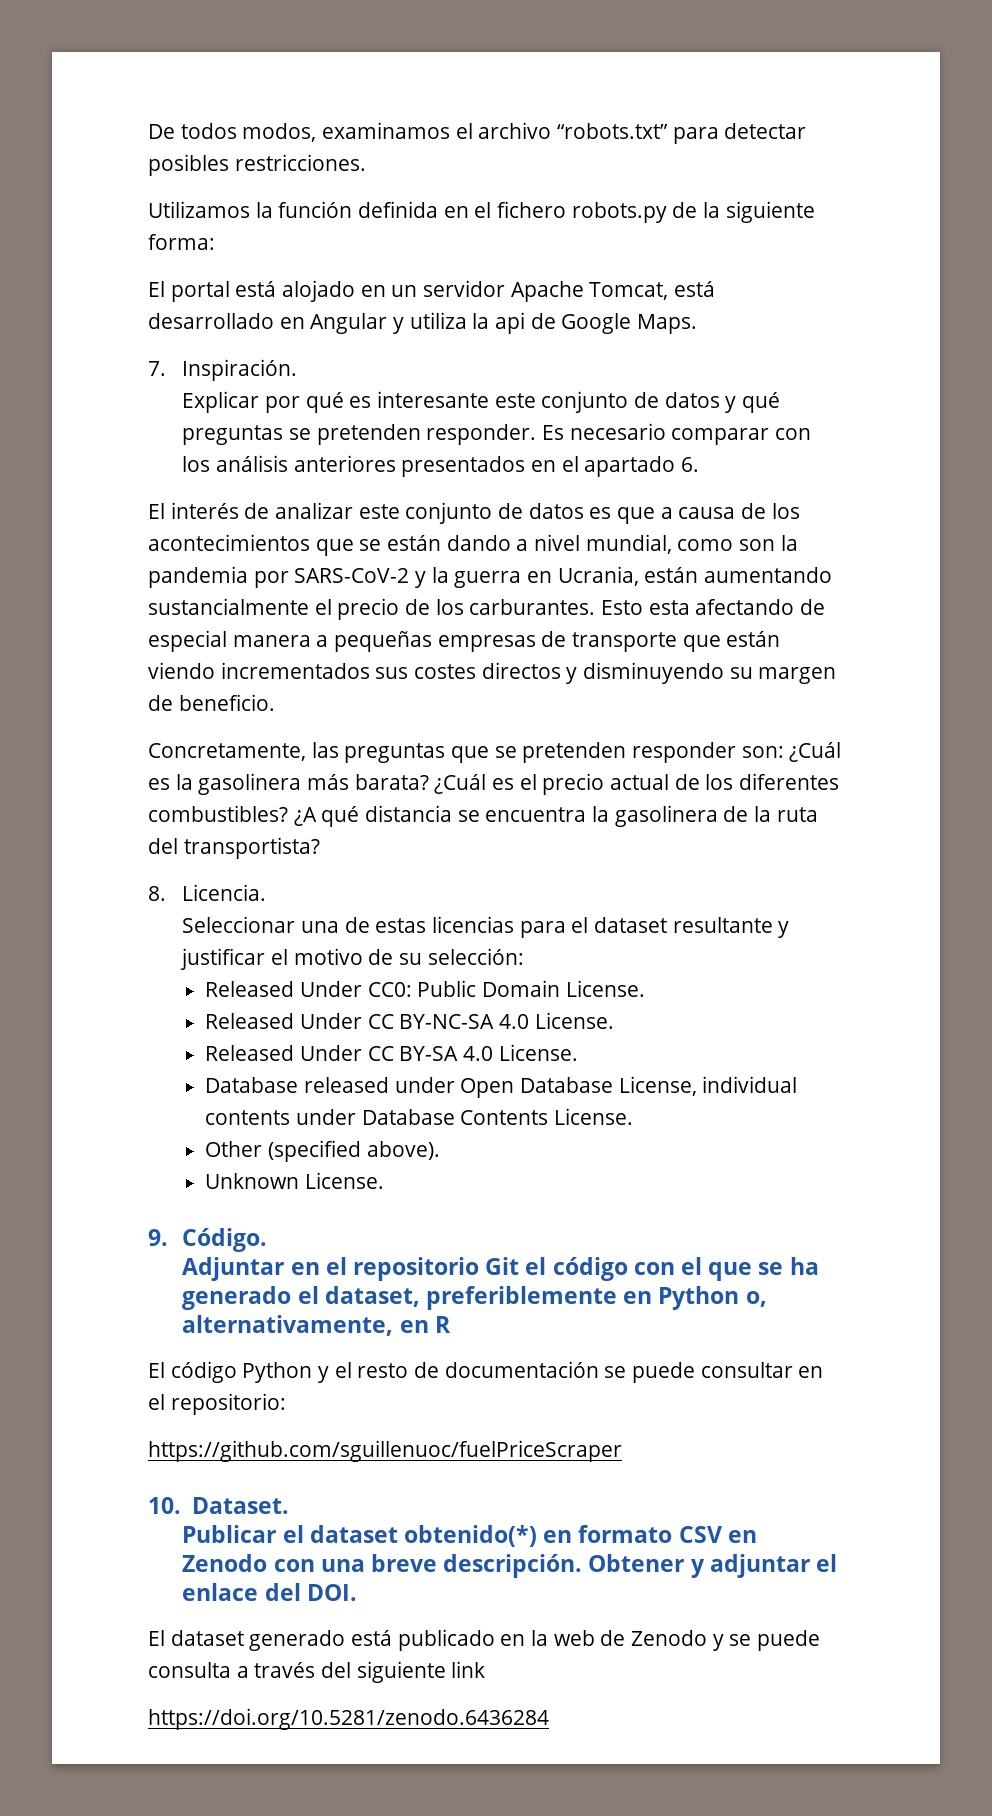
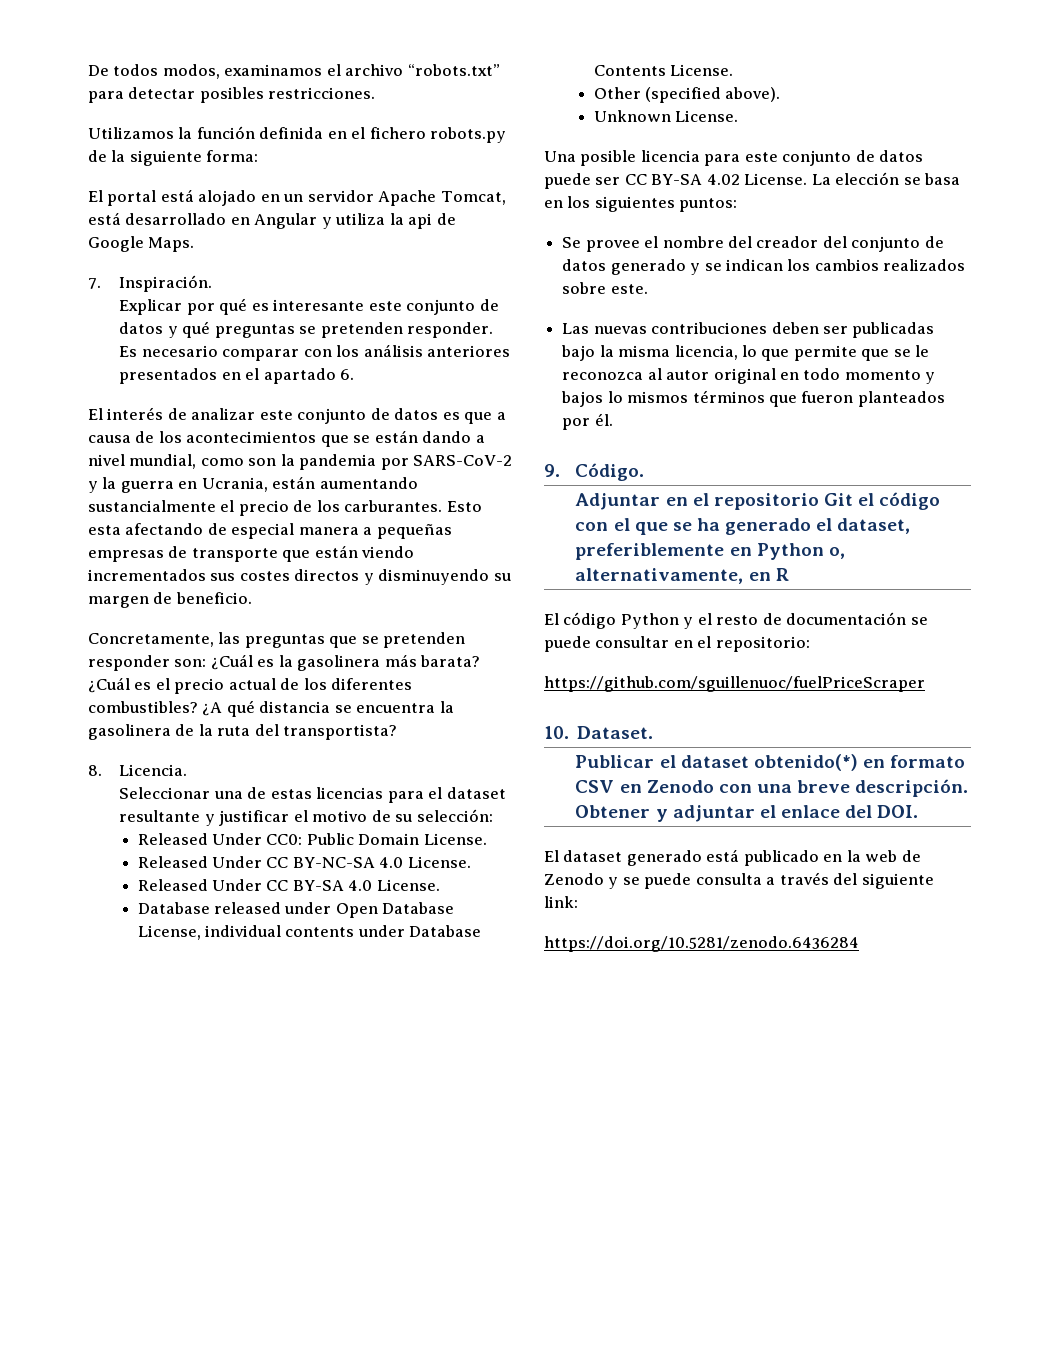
+ Una posible licencia para este conjunto de datos puede ser CC BY-SA 4.02 License. La elección se basa en los siguientes puntos:
+ Se provee el nombre del creador del conjunto de datos generado y se indican los cambios realizados sobre este.
+ Las nuevas contribuciones deben ser publicadas bajo la misma licencia, lo que permite que se le reconozca al autor original en todo momento y bajos lo mismos términos que fueron planteados por él.
- El dataset generado está publicado en la web de Zenodo y se puede consulta a través del siguiente link
+ El dataset generado está publicado en la web de Zenodo y se puede consulta a través del siguiente link:

